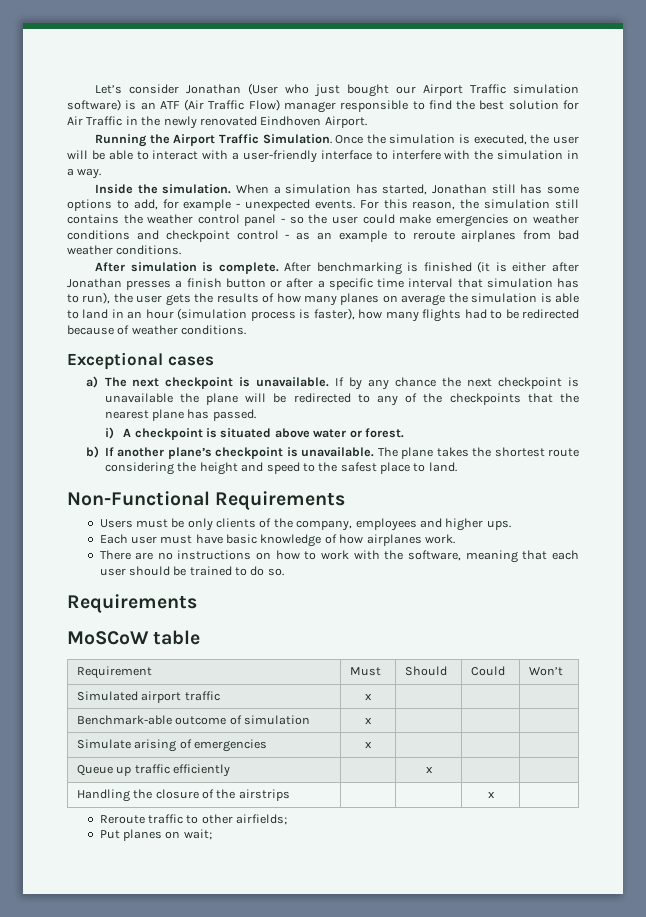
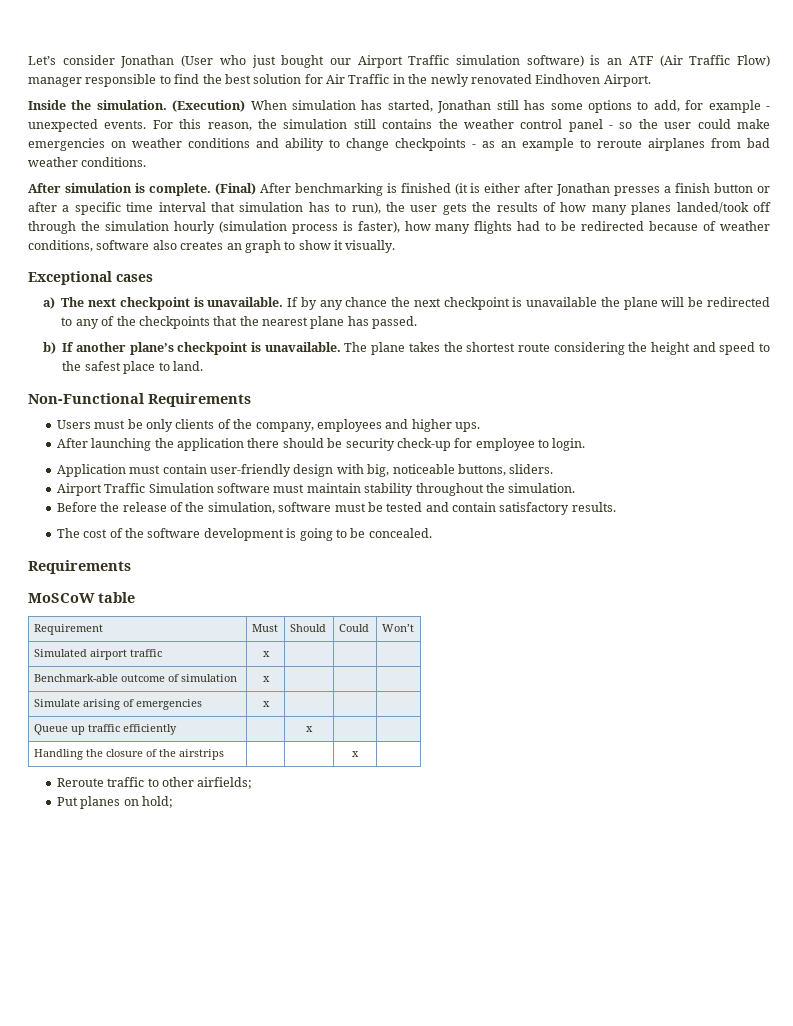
- Running the Airport Traffic Simulation. Once the simulation is executed, the user will be able to interact with a user-friendly interface to interfere with the simulation in a way.
- When a simulation has started, Jonathan still has some options to add, for example - unexpected events.
+ (Execution) When simulation has started, Jonathan still has some options to add, for example - unexpected events.
- For this reason, the simulation still contains the weather control panel - so the user could make emergencies on weather conditions and checkpoint control - as an example to reroute airplanes from bad weather conditions.
+ For this reason, the simulation still contains the weather control panel - so the user could make emergencies on weather conditions and ability to change checkpoints - as an example to reroute airplanes from bad weather conditions.
- After benchmarking is finished (it is either after Jonathan presses a finish button or after a specific time interval that simulation has to run), the user gets the results of how many planes on average the simulation is able to land in an hour (simulation process is faster), how many flights had to be redirected because of weather conditions.
+ (Final) After benchmarking is finished (it is either after Jonathan presses a finish button or after a specific time interval that simulation has to run), the user gets the results of how many planes landed/took off through the simulation hourly (simulation process is faster), how many flights had to be redirected because of weather conditions, software also creates an graph to show it visually.
- i) A checkpoint is situated above water or forest.
- Each user must have basic knowledge of how airplanes work.
- There are no instructions on how to work with the software, meaning that each user should be trained to do so.
+ After launching the application there should be security check-up for employee to login.
+ Application must contain user-friendly design with big, noticeable buttons, sliders.
+ Airport Traffic Simulation software must maintain stability throughout the simulation.
+ Before the release of the simulation, software must be tested and contain satisfactory results.
+ The cost of the software development is going to be concealed.
- Put planes on wait;
+ Put planes on hold;

